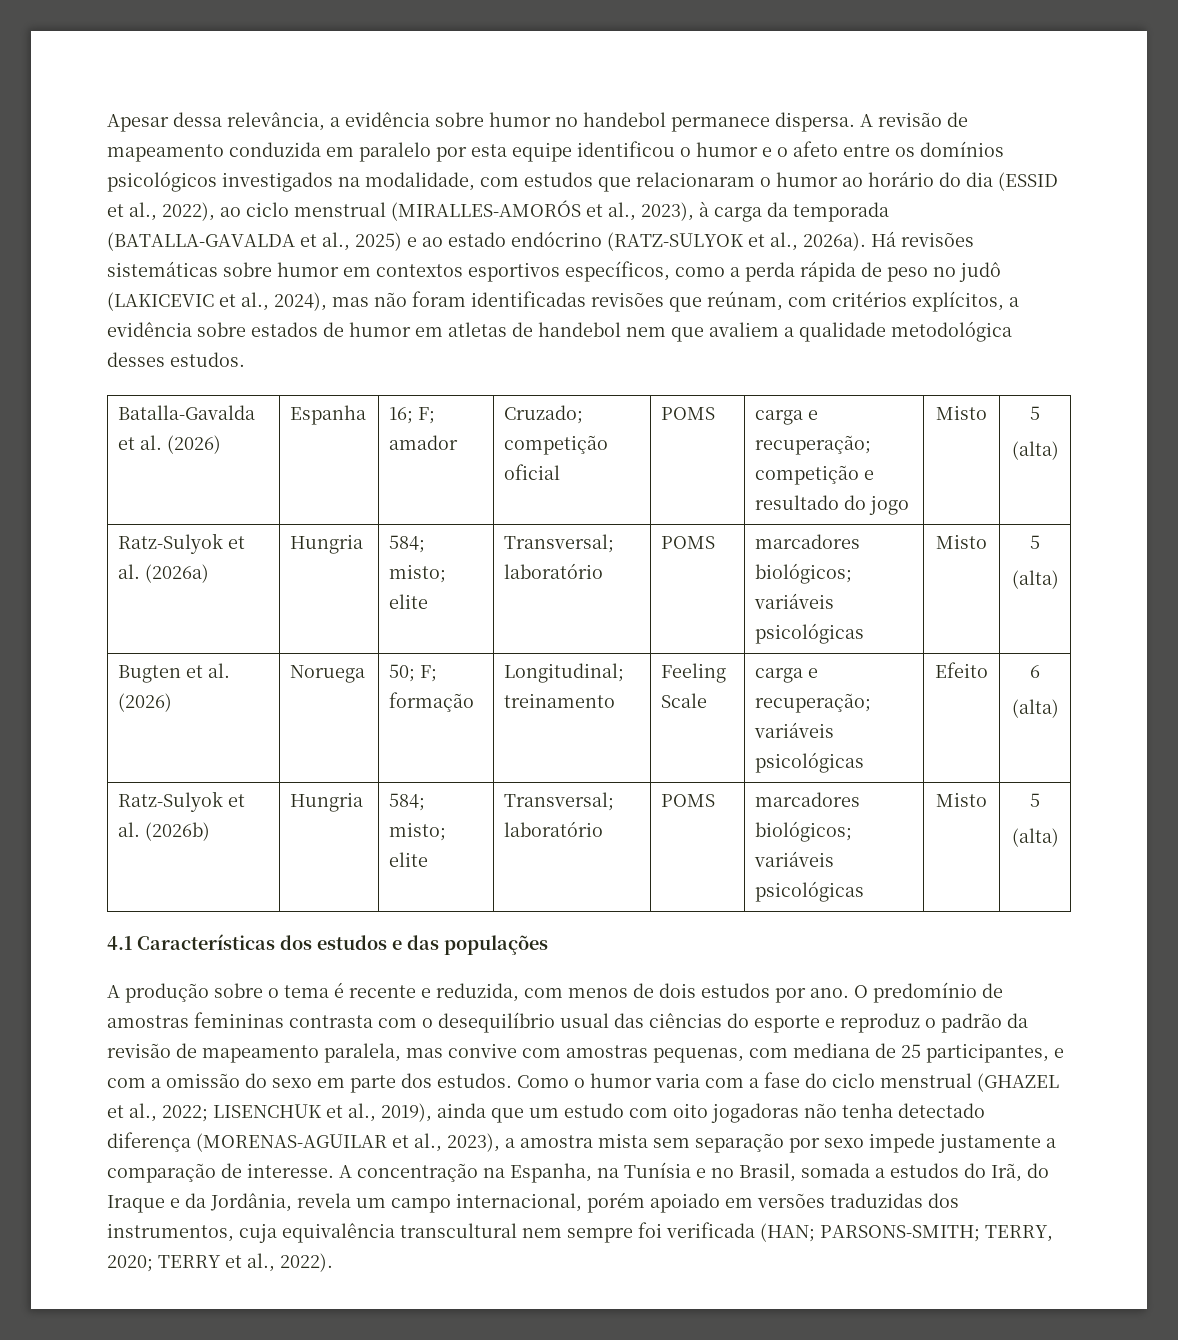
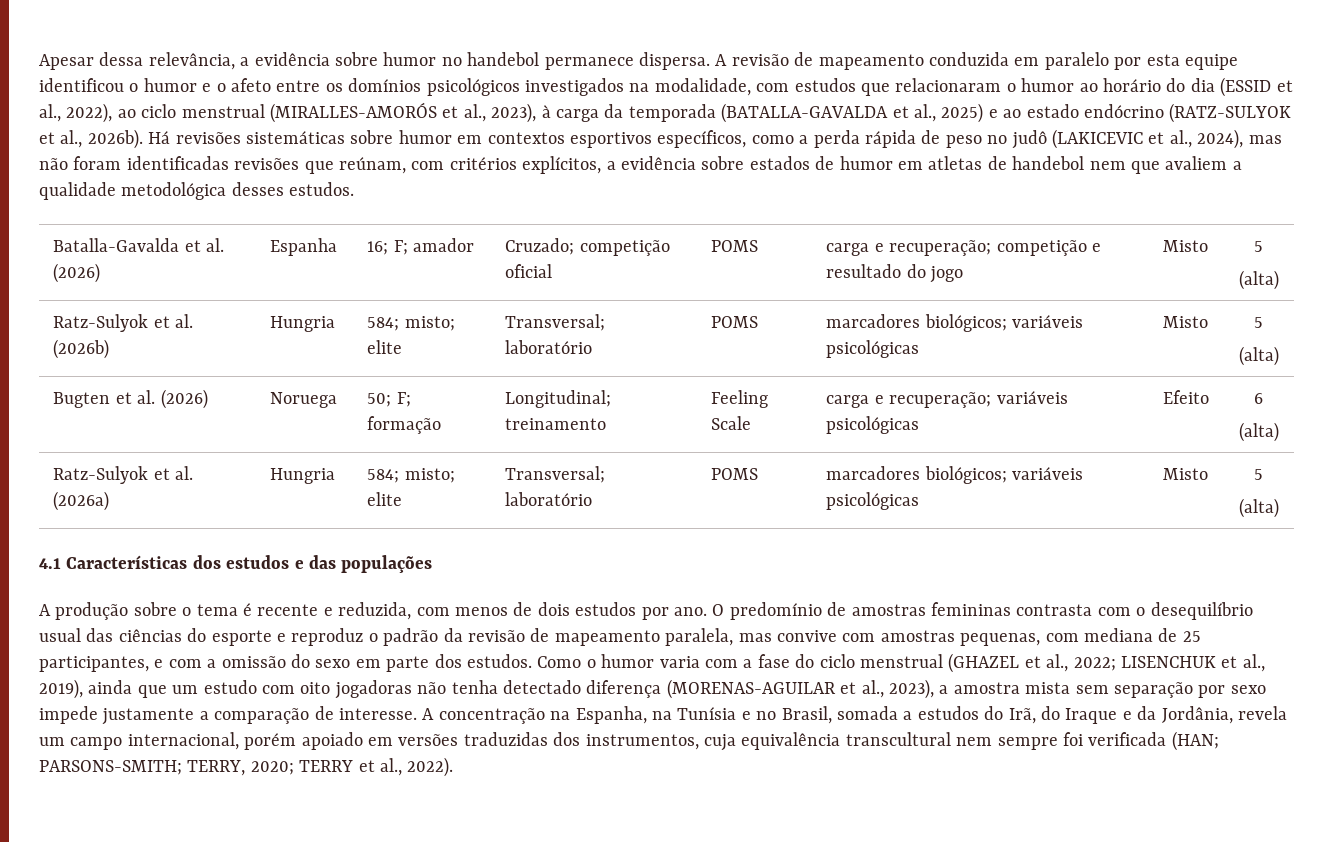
- A revisão de mapeamento conduzida em paralelo por esta equipe identificou o humor e o afeto entre os domínios psicológicos investigados na modalidade, com estudos que relacionaram o humor ao horário do dia (ESSID et al., 2022), ao ciclo menstrual (MIRALLES-AMORÓS et al., 2023), à carga da temporada (BATALLA-GAVALDA et al., 2025) e ao estado endócrino (RATZ-SULYOK et al., 2026a).
+ A revisão de mapeamento conduzida em paralelo por esta equipe identificou o humor e o afeto entre os domínios psicológicos investigados na modalidade, com estudos que relacionaram o humor ao horário do dia (ESSID et al., 2022), ao ciclo menstrual (MIRALLES-AMORÓS et al., 2023), à carga da temporada (BATALLA-GAVALDA et al., 2025) e ao estado endócrino (RATZ-SULYOK et al., 2026b).
- Ratz-Sulyok et al. (2026a) | Hungria | 584; misto; elite | Transversal; laboratório | POMS | marcadores biológicos; variáveis psicológicas | Misto | 5
+ Ratz-Sulyok et al. (2026b) | Hungria | 584; misto; elite | Transversal; laboratório | POMS | marcadores biológicos; variáveis psicológicas | Misto | 5
- Ratz-Sulyok et al. (2026b) | Hungria | 584; misto; elite | Transversal; laboratório | POMS | marcadores biológicos; variáveis psicológicas | Misto | 5
+ Ratz-Sulyok et al. (2026a) | Hungria | 584; misto; elite | Transversal; laboratório | POMS | marcadores biológicos; variáveis psicológicas | Misto | 5

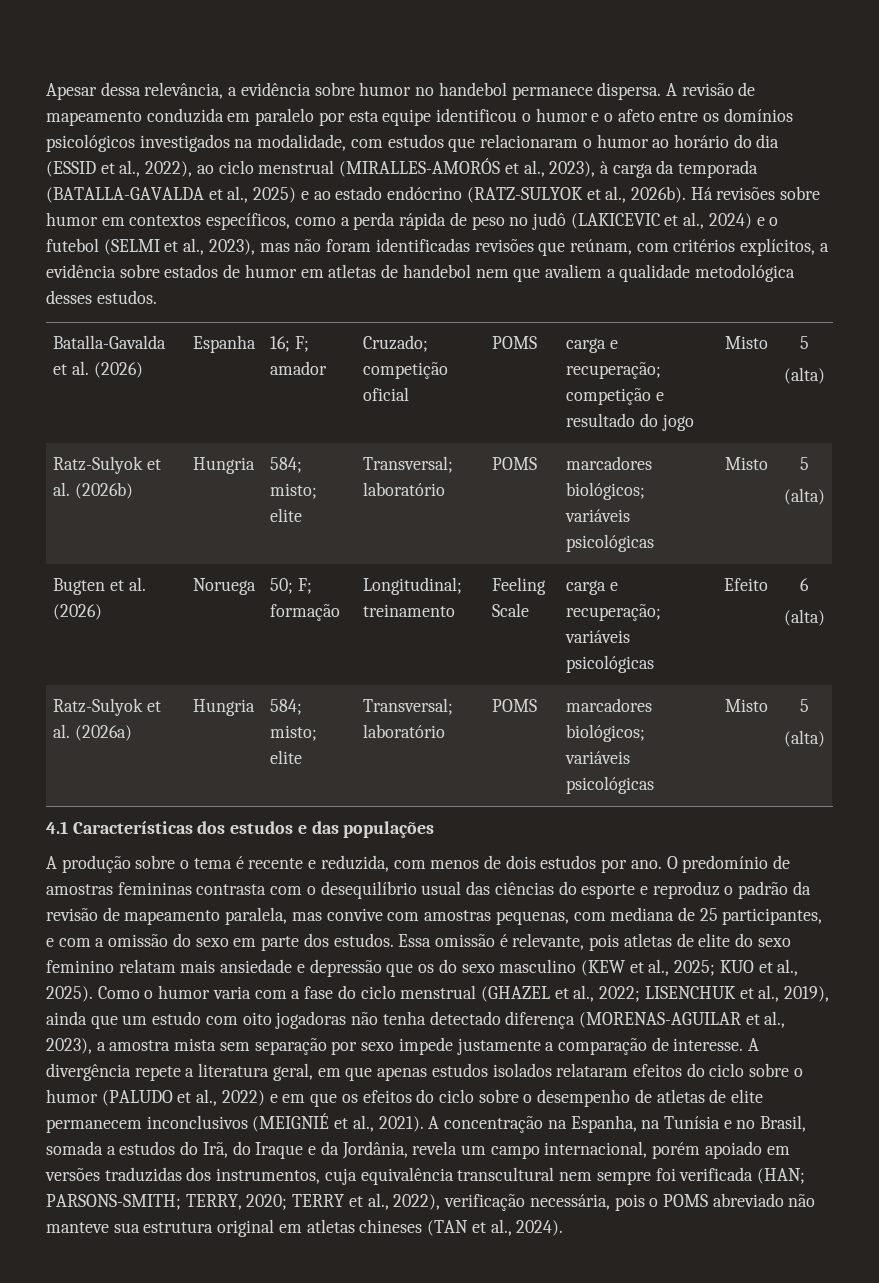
- Há revisões sistemáticas sobre humor em contextos esportivos específicos, como a perda rápida de peso no judô (LAKICEVIC et al., 2024), mas não foram identificadas revisões que reúnam, com critérios explícitos, a evidência sobre estados de humor em atletas de handebol nem que avaliem a qualidade metodológica desses estudos.
+ Há revisões sobre humor em contextos específicos, como a perda rápida de peso no judô (LAKICEVIC et al., 2024) e o futebol (SELMI et al., 2023), mas não foram identificadas revisões que reúnam, com critérios explícitos, a evidência sobre estados de humor em atletas de handebol nem que avaliem a qualidade metodológica desses estudos.
+ Essa omissão é relevante, pois atletas de elite do sexo feminino relatam mais ansiedade e depressão que os do sexo masculino (KEW et al., 2025; KUO et al., 2025).
- A concentração na Espanha, na Tunísia e no Brasil, somada a estudos do Irã, do Iraque e da Jordânia, revela um campo internacional, porém apoiado em versões traduzidas dos instrumentos, cuja equivalência transcultural nem sempre foi verificada (HAN; PARSONS-SMITH; TERRY, 2020; TERRY et al., 2022).
+ A divergência repete a literatura geral, em que apenas estudos isolados relataram efeitos do ciclo sobre o humor (PALUDO et al., 2022) e em que os efeitos do ciclo sobre o desempenho de atletas de elite permanecem inconclusivos (MEIGNIÉ et al., 2021). A concentração na Espanha, na Tunísia e no Brasil, somada a estudos do Irã, do Iraque e da Jordânia, revela um campo internacional, porém apoiado em versões traduzidas dos instrumentos, cuja equivalência transcultural nem sempre foi verificada (HAN; PARSONS-SMITH; TERRY, 2020; TERRY et al., 2022), verificação necessária, pois o POMS abreviado não manteve sua estrutura original em atletas chineses (TAN et al., 2024).

